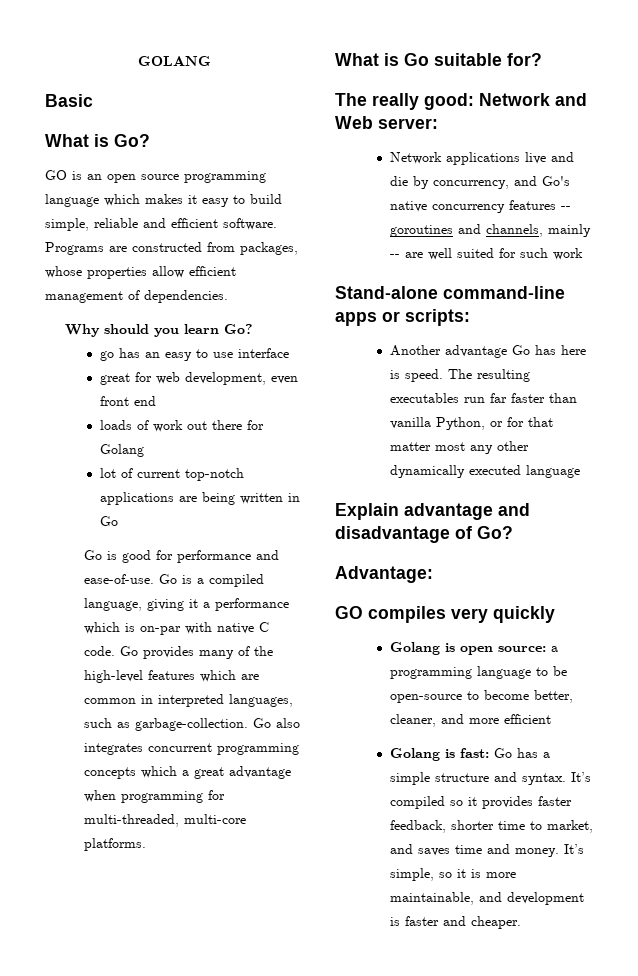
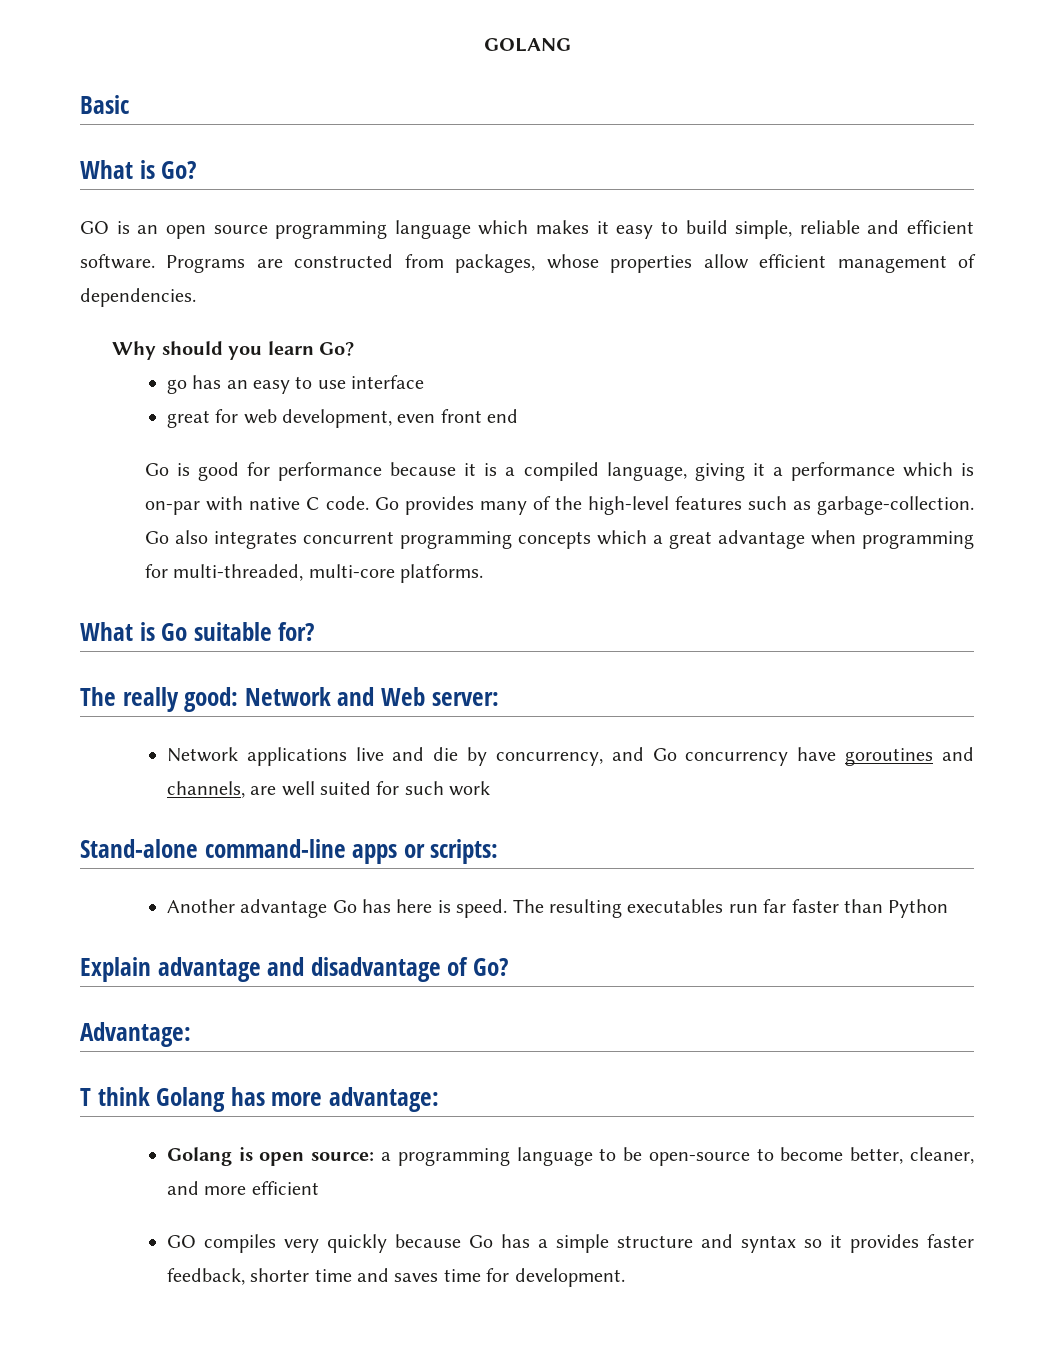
- loads of work out there for Golang
- lot of current top-notch applications are being written in Go
- Go is good for performance and ease-of-use. Go is a compiled language, giving it a performance which is on-par with native C code.
+ Go is good for performance because it is a compiled language, giving it a performance which is on-par with native C code.
- Go provides many of the high-level features which are common in interpreted languages, such as garbage-collection.
+ Go provides many of the high-level features such as garbage-collection.
- Network applications live and die by concurrency, and Go's native concurrency features -- goroutines and channels, mainly -- are well suited for such work
+ Network applications live and die by concurrency, and Go concurrency have goroutines and channels, are well suited for such work
- The resulting executables run far faster than vanilla Python, or for that matter most any other dynamically executed language
+ The resulting executables run far faster than Python
- GO compiles very quickly
+ T think Golang has more advantage:
- Golang is fast: Go has a simple structure and syntax. It’s compiled so it provides faster feedback, shorter time to market, and saves time and money. It’s simple, so it is more maintainable, and development is faster and cheaper.
+ GO compiles very quickly because Go has a simple structure and syntax so it provides faster feedback, shorter time and saves time for development.

